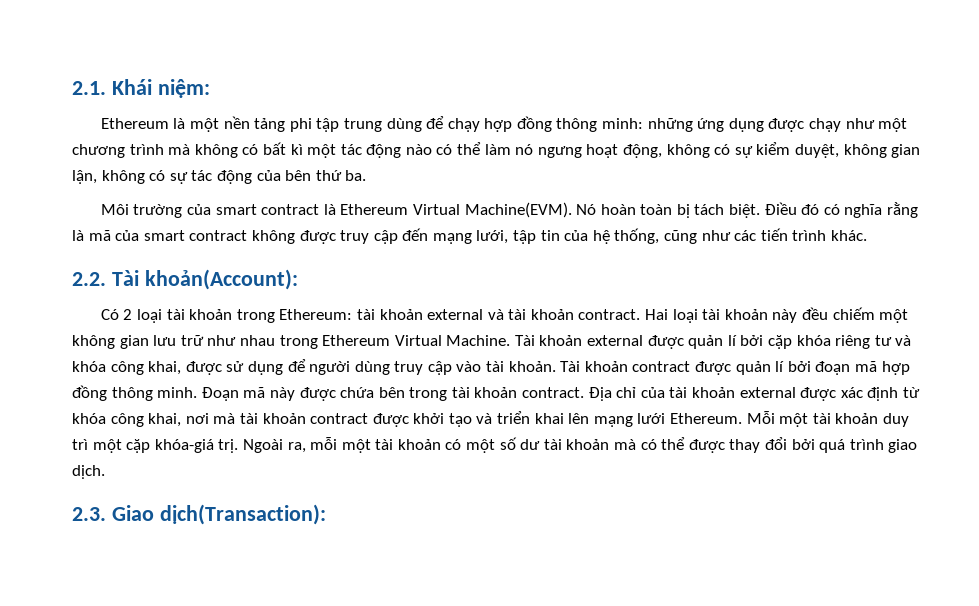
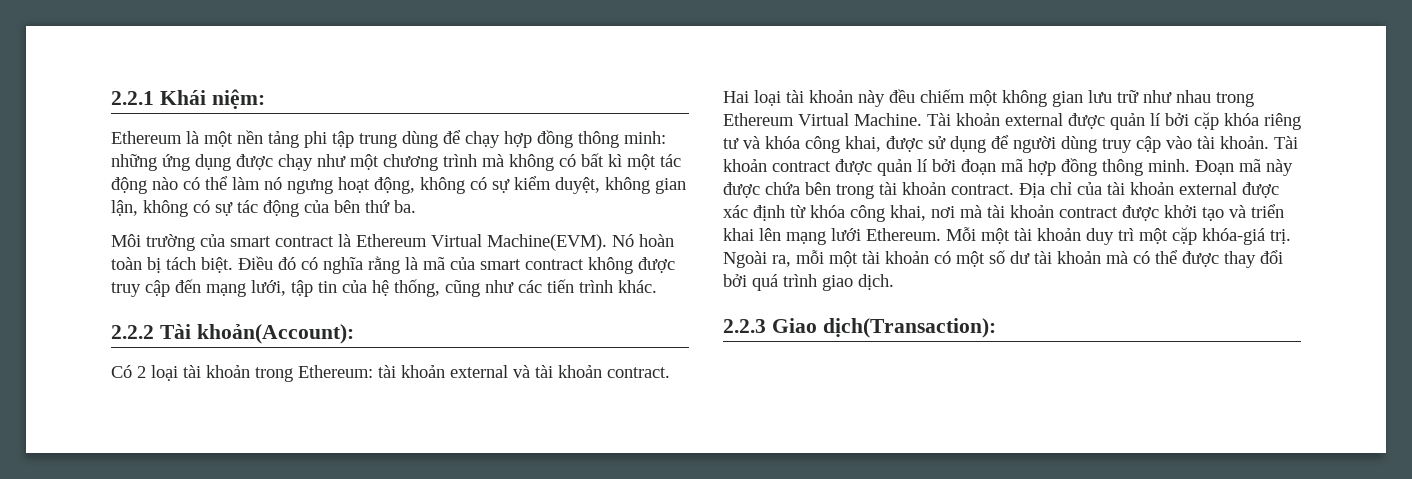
- 2.1. Khái niệm:
+ 2.2.1 Khái niệm:
- 2.2. Tài khoản(Account):
+ 2.2.2 Tài khoản(Account):
- 2.3. Giao dịch(Transaction):
+ 2.2.3 Giao dịch(Transaction):

